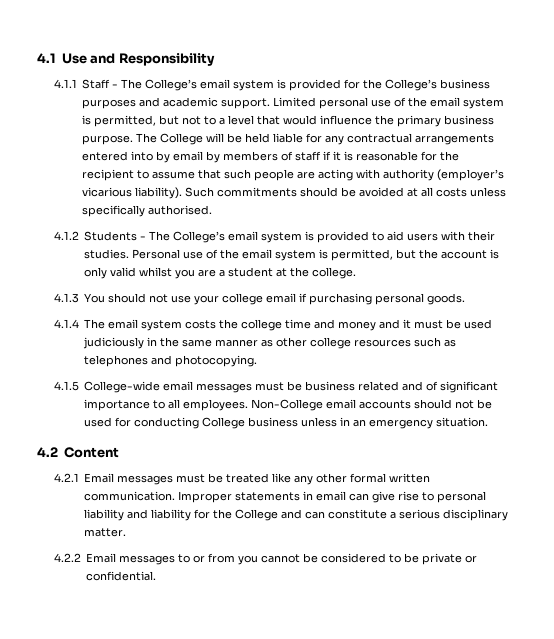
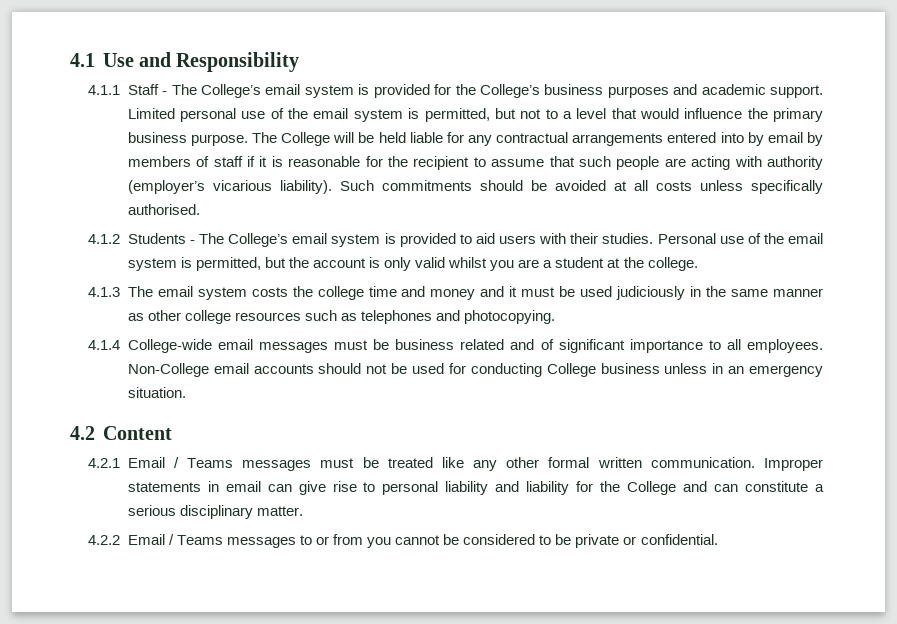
- 4.1.3 You should not use your college email if purchasing personal goods.
- 4.1.4 The email system costs the college time and money and it must be used judiciously in the same manner as other college resources such as telephones and photocopying.
+ 4.1.3 The email system costs the college time and money and it must be used judiciously in the same manner as other college resources such as telephones and photocopying.
- 4.1.5 College-wide email messages must be business related and of significant importance to all employees.
+ 4.1.4 College-wide email messages must be business related and of significant importance to all employees.
- 4.2.1 Email messages must be treated like any other formal written communication.
+ 4.2.1 Email / Teams messages must be treated like any other formal written communication.
- 4.2.2 Email messages to or from you cannot be considered to be private or confidential.
+ 4.2.2 Email / Teams messages to or from you cannot be considered to be private or confidential.

